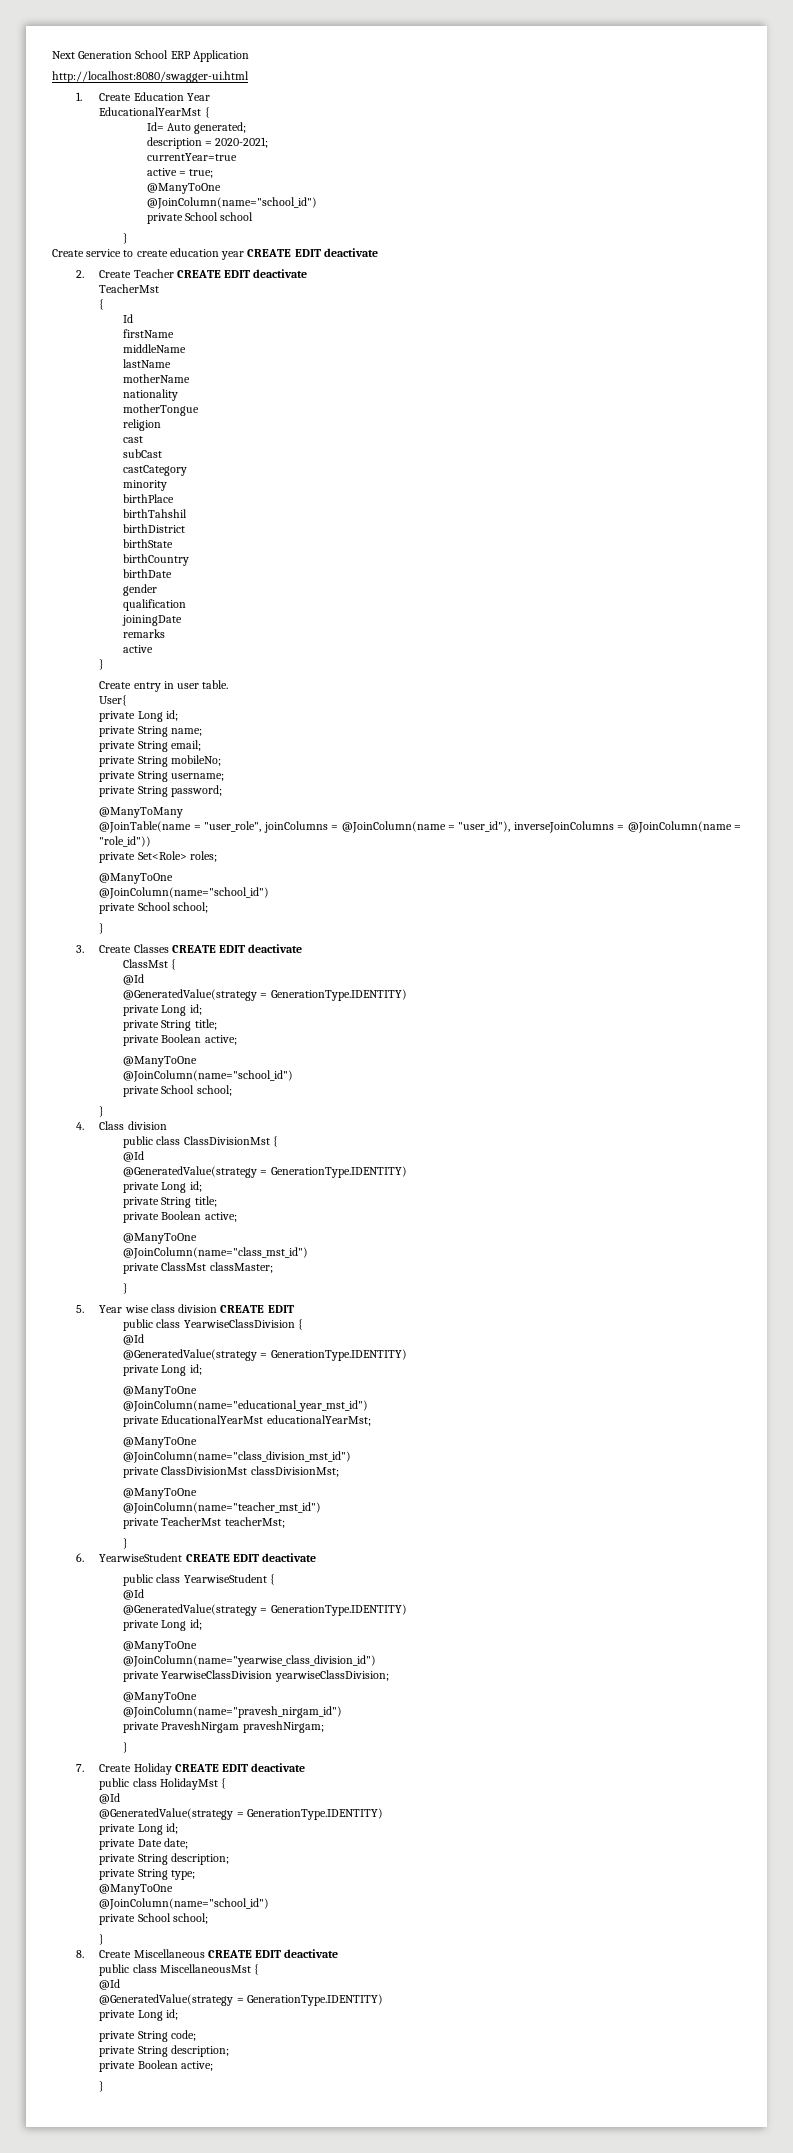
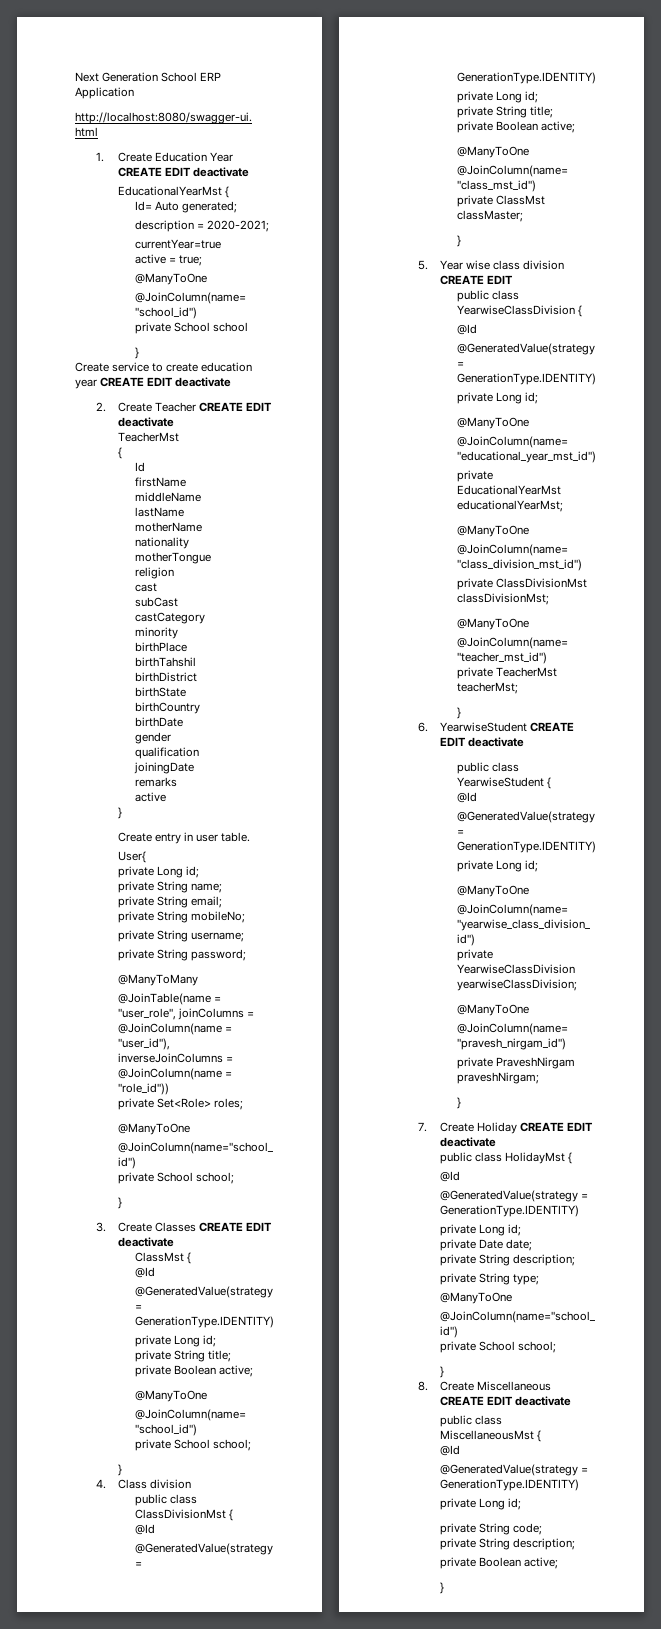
- 1. Create Education Year
+ 1. Create Education Year CREATE EDIT deactivate

